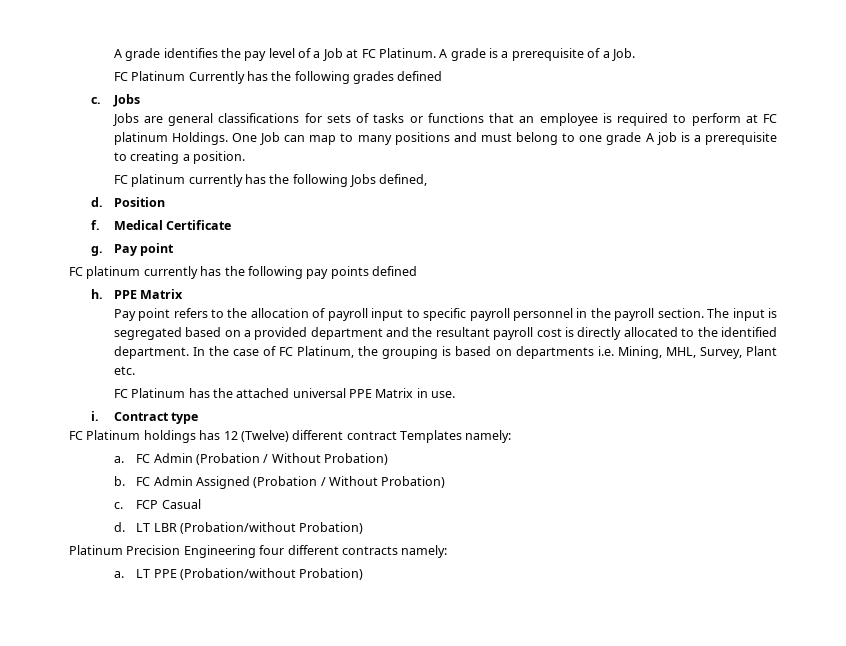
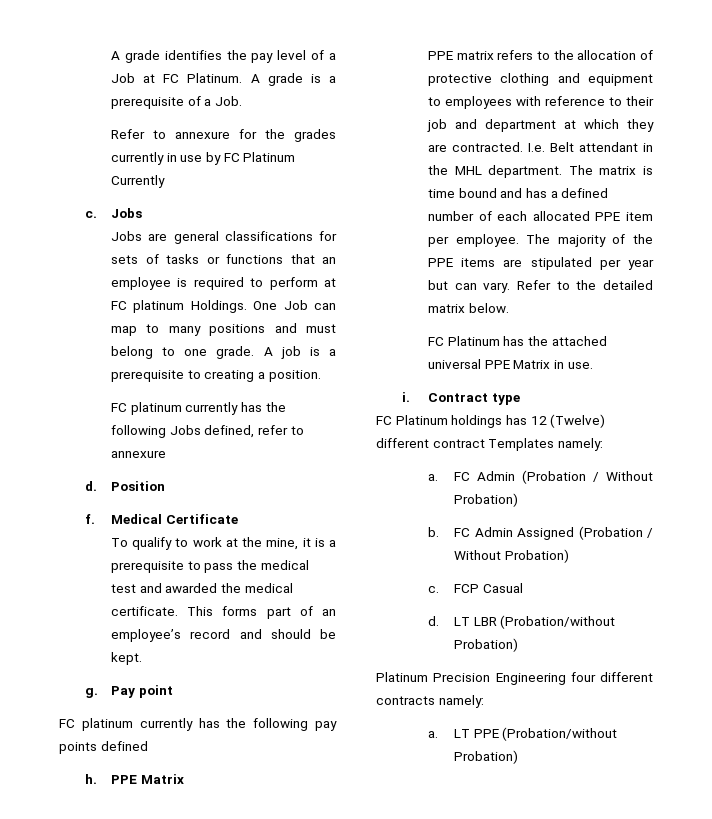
- FC Platinum Currently has the following grades defined
+ Refer to annexure for the grades currently in use by FC Platinum Currently
- One Job can map to many positions and must belong to one grade A job is a prerequisite to creating a position.
+ One Job can map to many positions and must belong to one grade. A job is a prerequisite to creating a position.
- FC platinum currently has the following Jobs defined,
+ FC platinum currently has the following Jobs defined, refer to annexure
+ To qualify to work at the mine, it is a prerequisite to pass the medical test and awarded the medical certificate. This forms part of an employee’s record and should be kept.
- Pay point refers to the allocation of payroll input to specific payroll personnel in the payroll section. The input is segregated based on a provided department and the resultant payroll cost is directly allocated to the identified department. In the case of FC Platinum, the grouping is based on departments i.e. Mining, MHL, Survey, Plant etc.
+ PPE matrix refers to the allocation of protective clothing and equipment to employees with reference to their job and department at which they are contracted. I.e. Belt attendant in the MHL department. The matrix is time bound and has a defined number of each allocated PPE item per employee. The majority of the PPE items are stipulated per year but can vary. Refer to the detailed matrix below.

